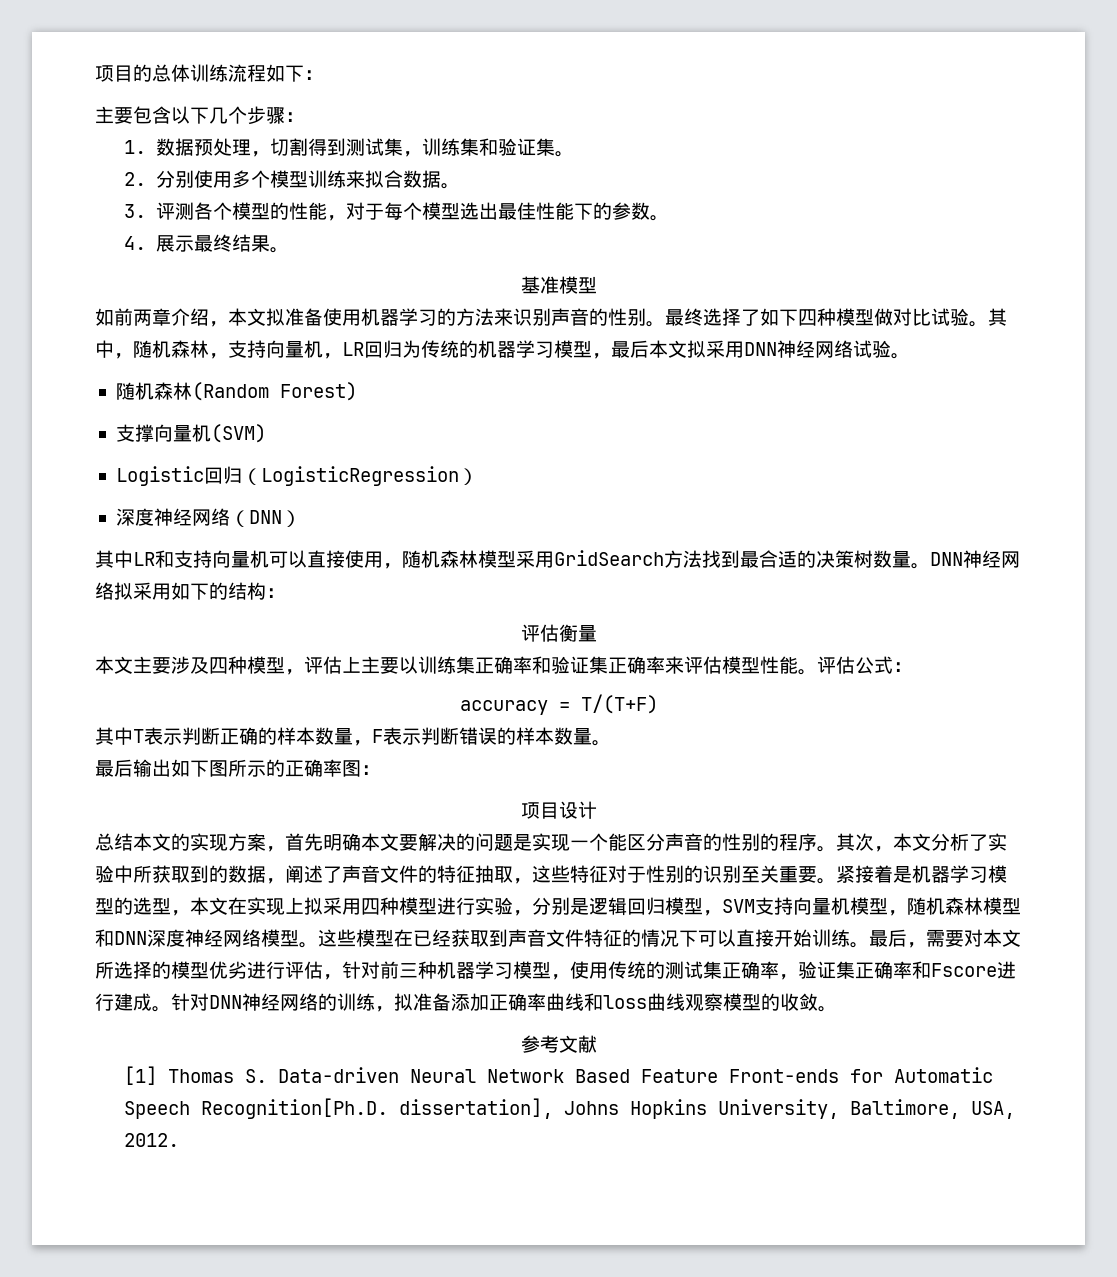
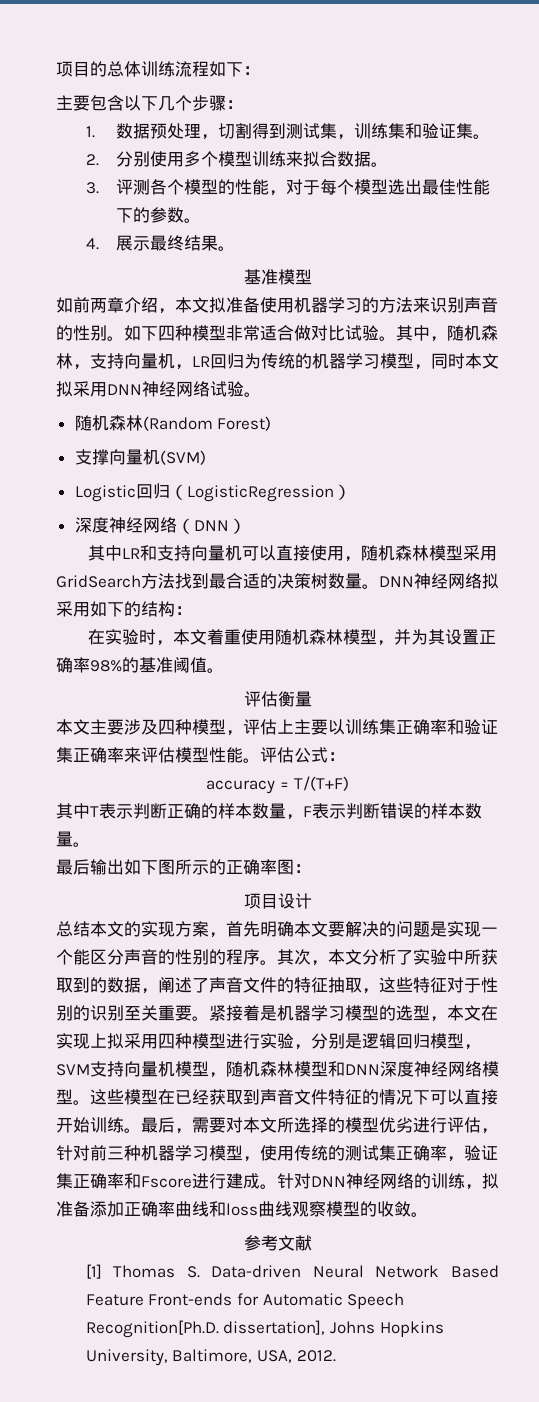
- 最终选择了如下四种模型做对比试验。
+ 如下四种模型非常适合做对比试验。
- 其中，随机森林，支持向量机，LR回归为传统的机器学习模型，最后本文拟采用DNN神经网络试验。
+ 其中，随机森林，支持向量机，LR回归为传统的机器学习模型，同时本文拟采用DNN神经网络试验。
+ 在实验时，本文着重使用随机森林模型，并为其设置正确率98%的基准阈值。

